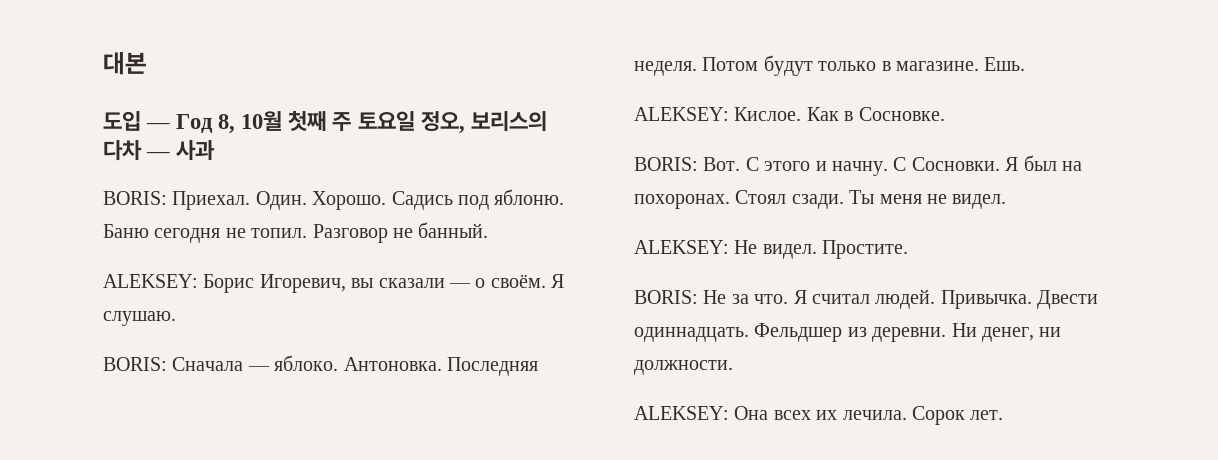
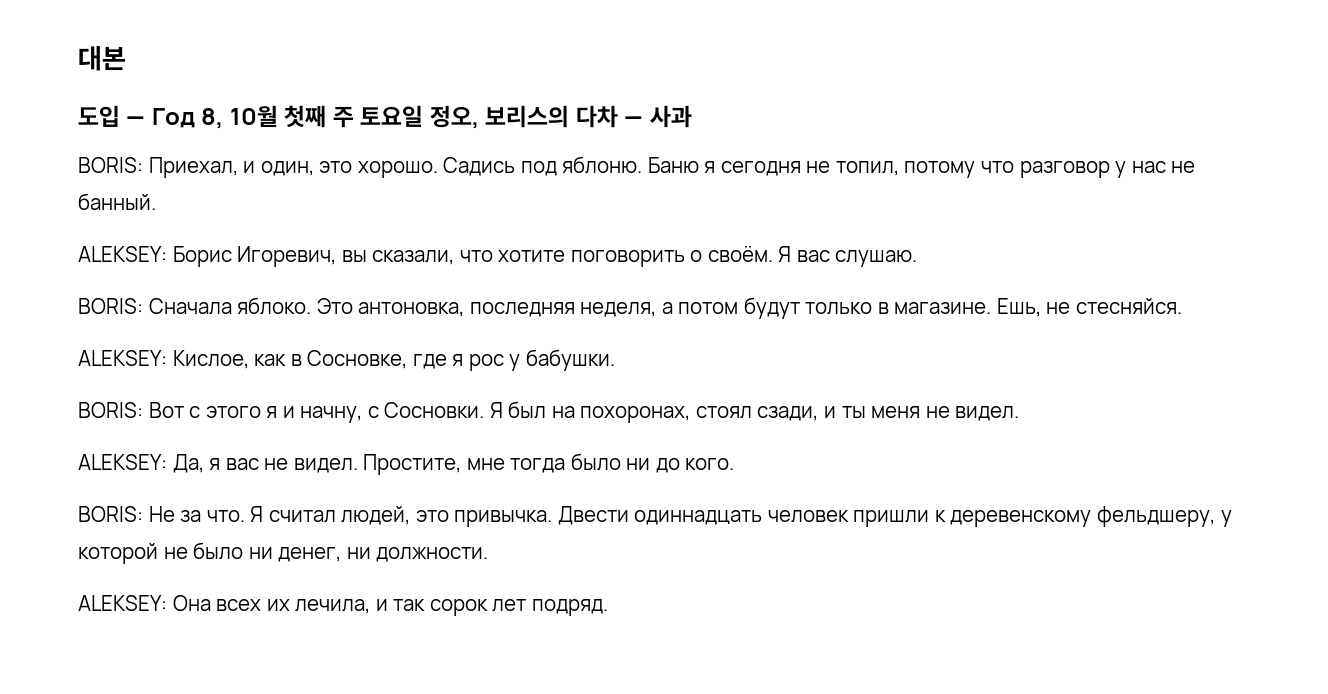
- BORIS: Приехал. Один. Хорошо.
+ BORIS: Приехал, и один, это хорошо.
- Баню сегодня не топил. Разговор не банный.
+ Баню я сегодня не топил, потому что разговор у нас не банный.
- ALEKSEY: Борис Игоревич, вы сказали — о своём.
+ ALEKSEY: Борис Игоревич, вы сказали, что хотите поговорить о своём.
- Я слушаю.
+ Я вас слушаю.
- BORIS: Сначала — яблоко. Антоновка. Последняя неделя. Потом будут только в магазине. Ешь.
- ALEKSEY: Кислое. Как в Сосновке.
- BORIS: Вот. С этого и начну. С Сосновки. Я был на похоронах. Стоял сзади. Ты меня не видел.
- ALEKSEY: Не видел. Простите.
+ BORIS: Сначала яблоко. Это антоновка, последняя неделя, а потом будут только в магазине. Ешь, не стесняйся.
+ ALEKSEY: Кислое, как в Сосновке, где я рос у бабушки.
+ BORIS: Вот с этого я и начну, с Сосновки. Я был на похоронах, стоял сзади, и ты меня не видел.
+ ALEKSEY: Да, я вас не видел. Простите, мне тогда было ни до кого.
- Я считал людей. Привычка. Двести одиннадцать. Фельдшер из деревни. Ни денег, ни должности.
+ Я считал людей, это привычка. Двести одиннадцать человек пришли к деревенскому фельдшеру, у которой не было ни денег, ни должности.
- ALEKSEY: Она всех их лечила. Сорок лет.
+ ALEKSEY: Она всех их лечила, и так сорок лет подряд.

